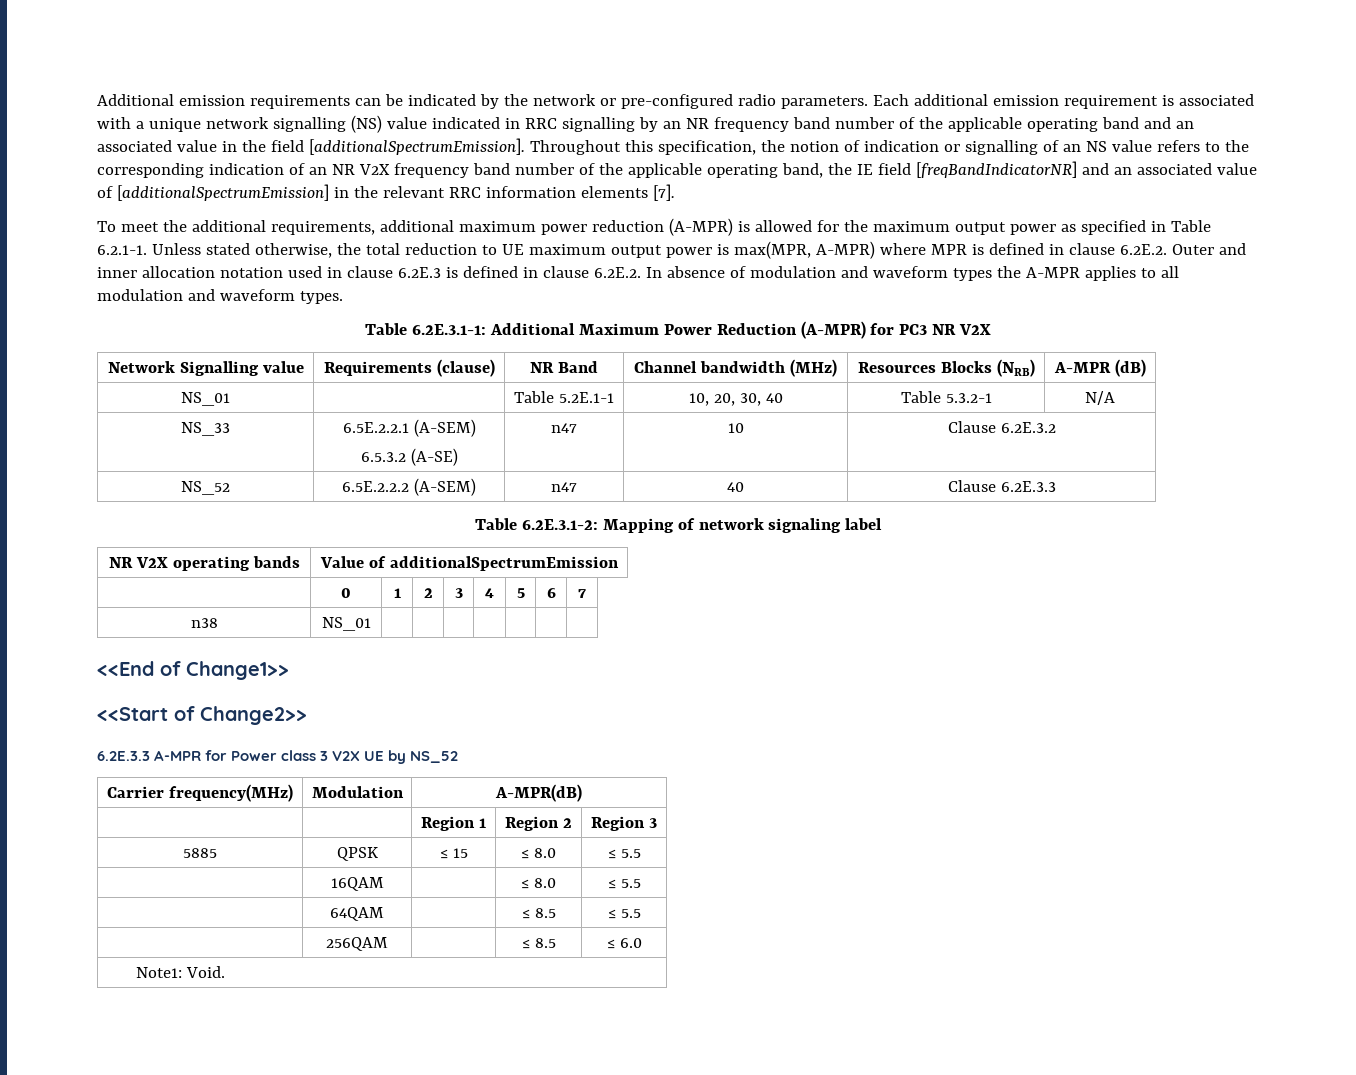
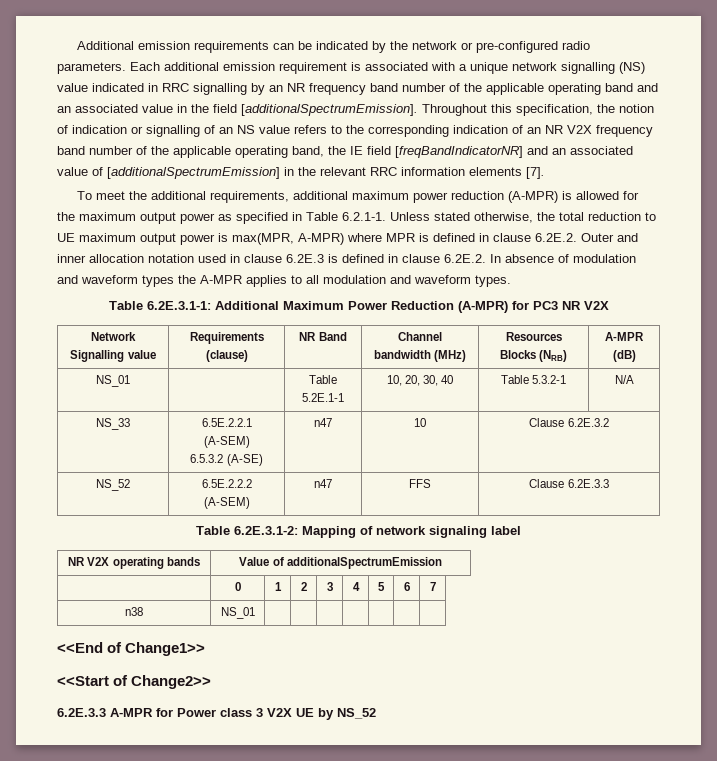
- NS_52 | 6.5E.2.2.2 (A-SEM) | n47 | 40 | Clause 6.2E.3.3
+ NS_52 | 6.5E.2.2.2 (A-SEM) | n47 | FFS | Clause 6.2E.3.3
- Carrier frequency(MHz) | Modulation | A-MPR(dB)
- | | Region 1 | Region 2 | Region 3
- 5885 | QPSK | ≤ 15 | ≤ 8.0 | ≤ 5.5
- | 16QAM | | ≤ 8.0 | ≤ 5.5
- | 64QAM | | ≤ 8.5 | ≤ 5.5
- | 256QAM | | ≤ 8.5 | ≤ 6.0
- Note1: Void.

